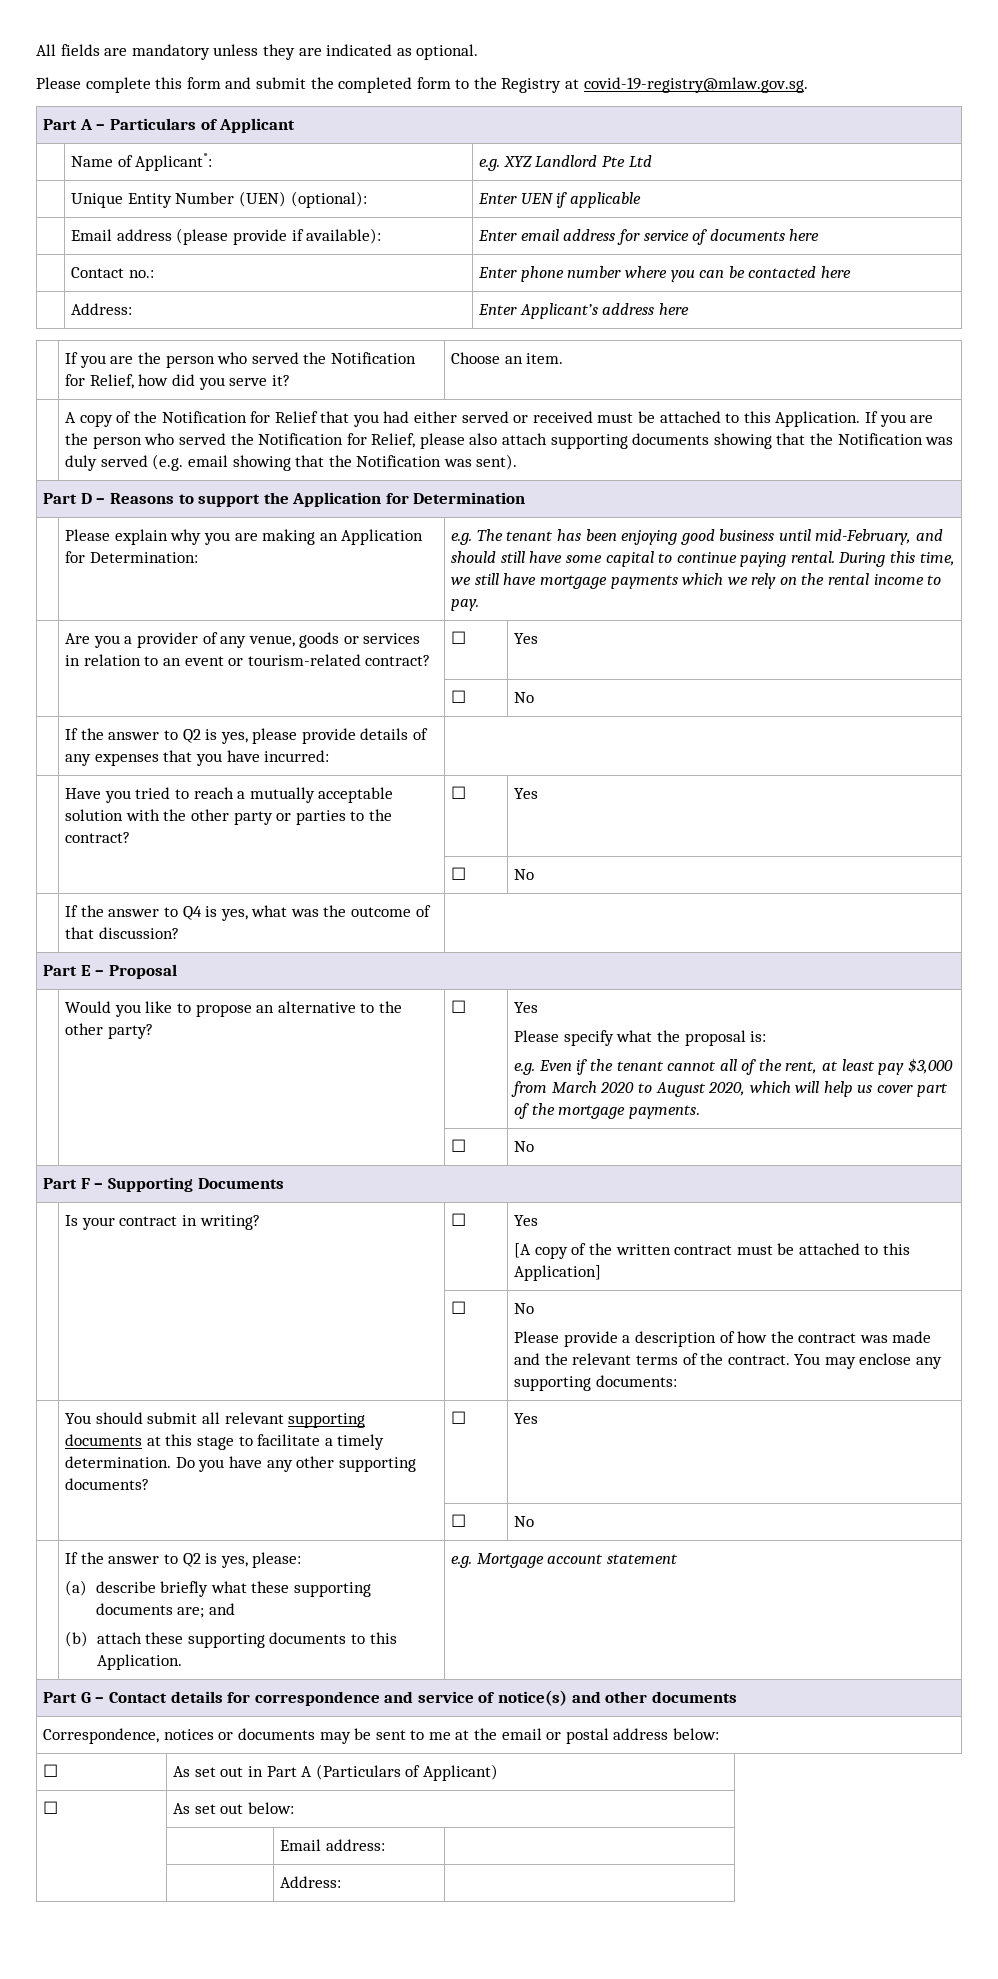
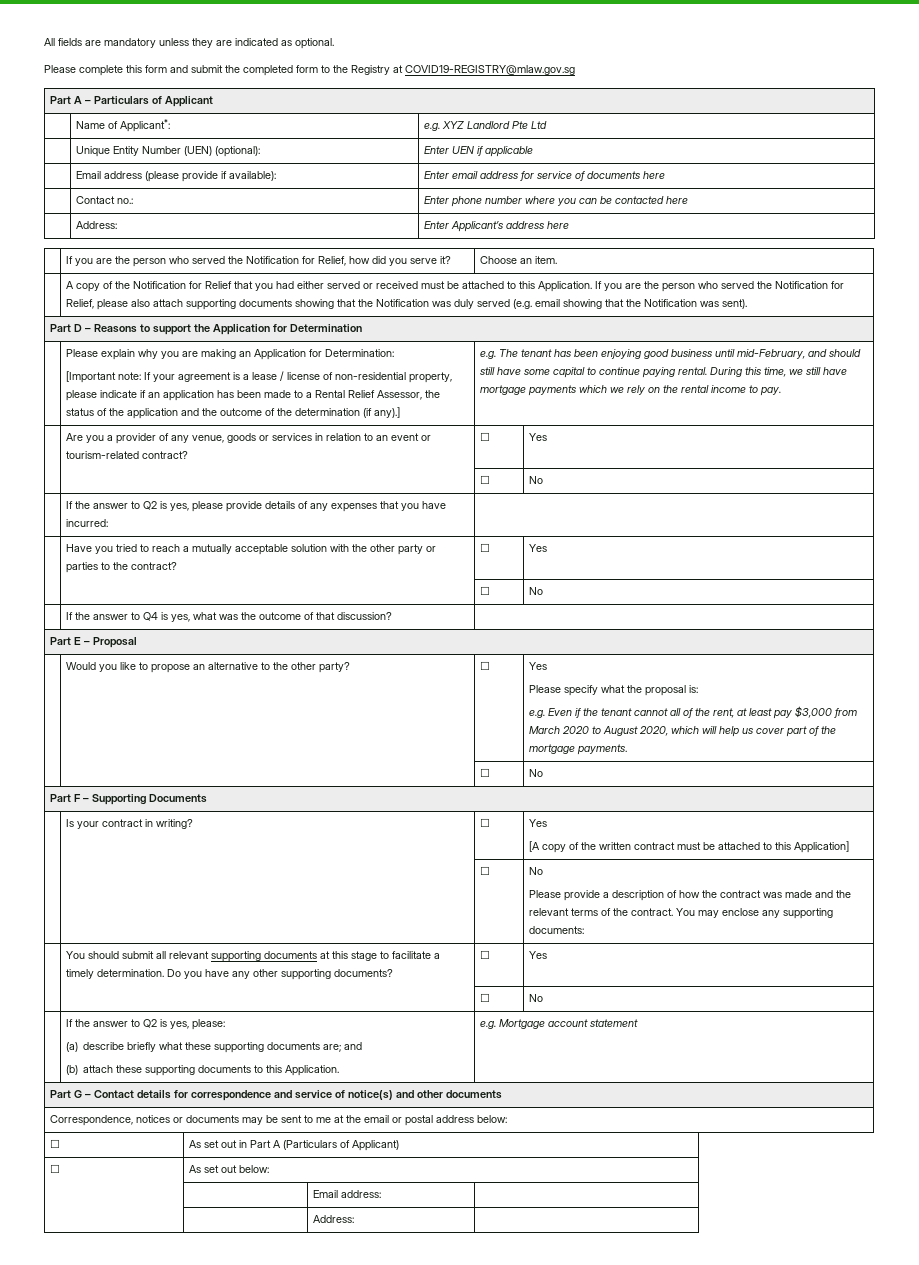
- Please complete this form and submit the completed form to the Registry at covid-19-registry@mlaw.gov.sg.
+ Please complete this form and submit the completed form to the Registry at COVID19-REGISTRY@mlaw.gov.sg
+ [Important note: If your agreement is a lease / license of non-residential property, please indicate if an application has been made to a Rental Relief Assessor, the status of the application and the outcome of the determination (if any).]

